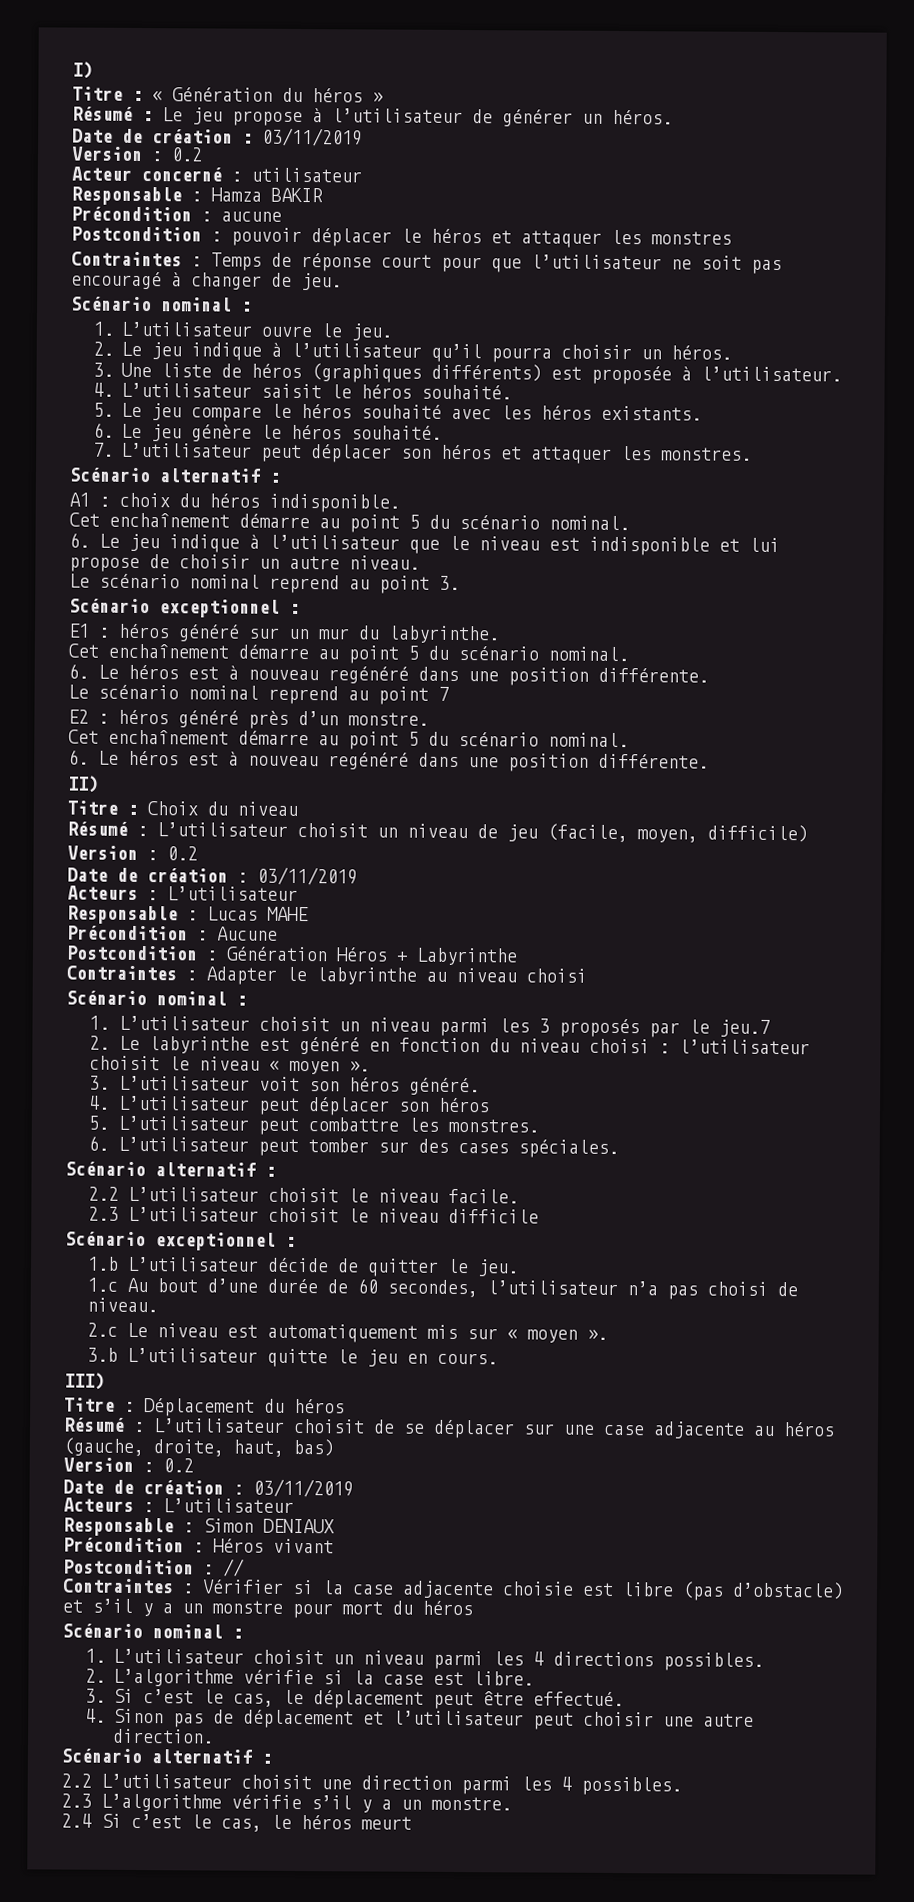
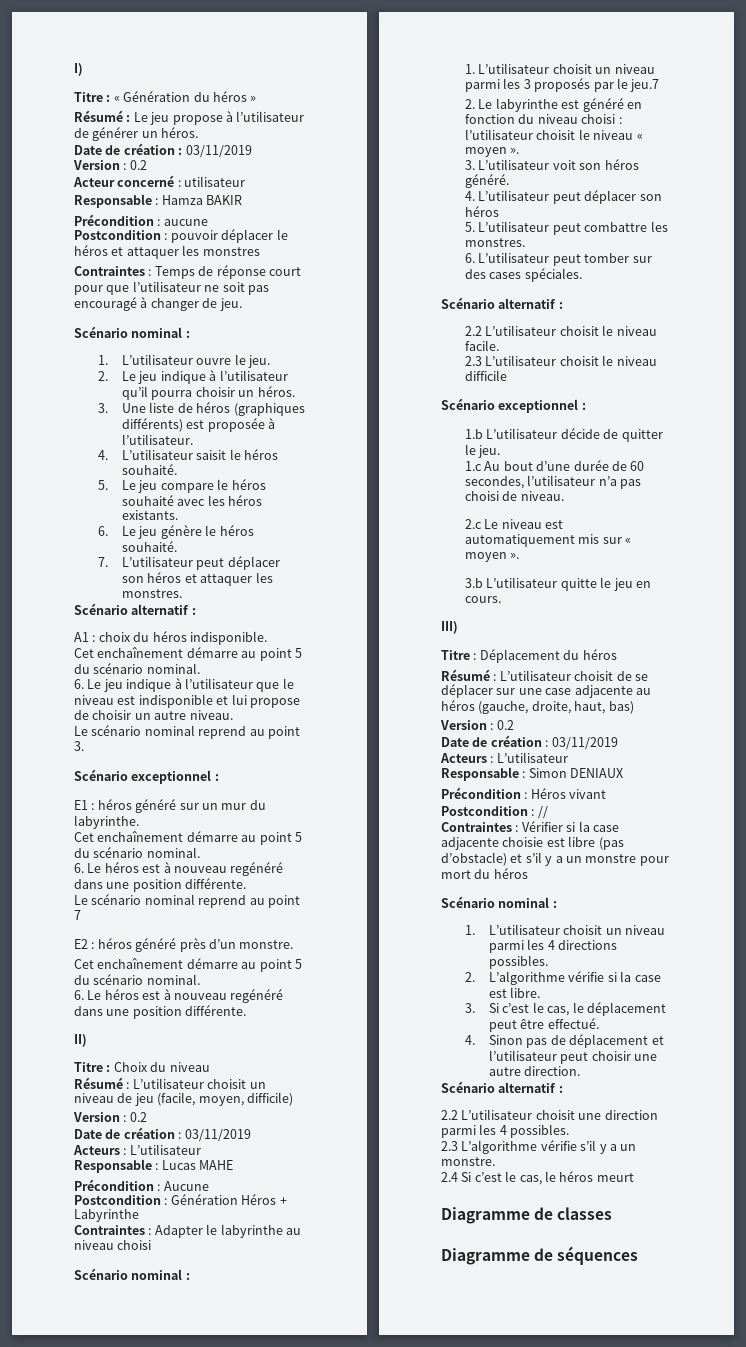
+ Diagramme de classes
+ Diagramme de séquences

